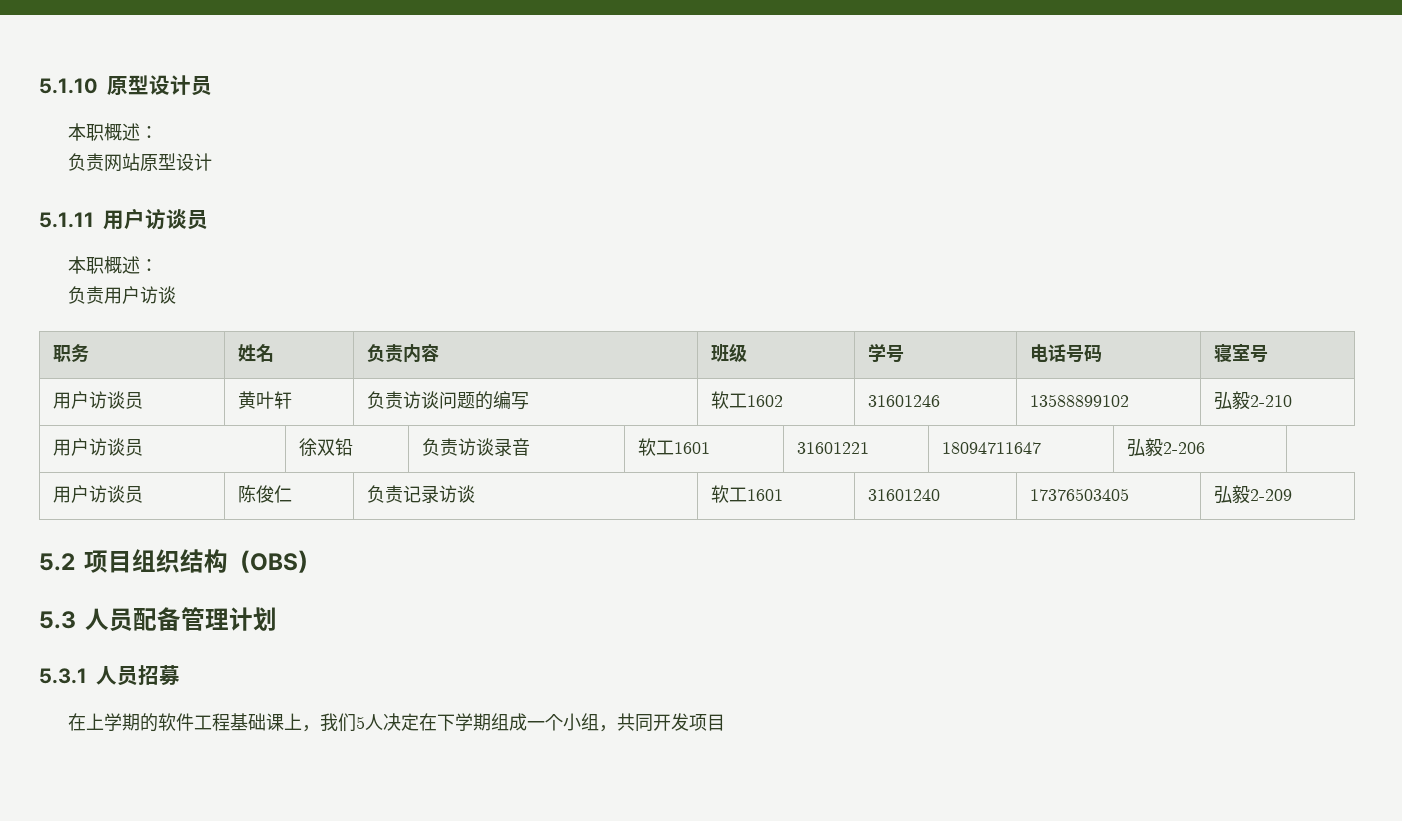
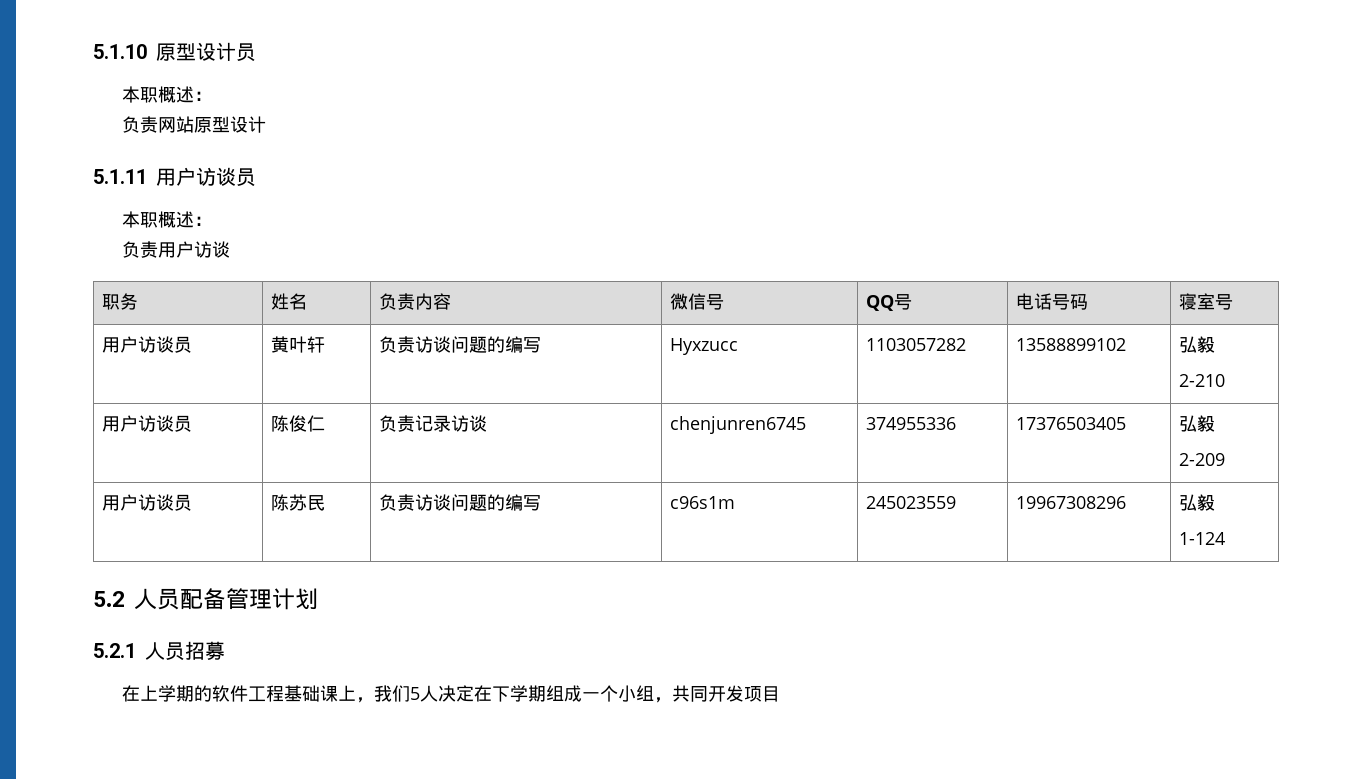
- 职务 | 姓名 | 负责内容 | 班级 | 学号 | 电话号码 | 寝室号
+ 职务 | 姓名 | 负责内容 | 微信号 | QQ号 | 电话号码 | 寝室号
- 用户访谈员 | 黄叶轩 | 负责访谈问题的编写 | 软工1602 | 31601246 | 13588899102 | 弘毅2-210
+ 用户访谈员 | 黄叶轩 | 负责访谈问题的编写 | Hyxzucc | 1103057282 | 13588899102 | 弘毅
+ 2-210
- 用户访谈员 | 徐双铅 | 负责访谈录音 | 软工1601 | 31601221 | 18094711647 | 弘毅2-206
- 用户访谈员 | 陈俊仁 | 负责记录访谈 | 软工1601 | 31601240 | 17376503405 | 弘毅2-209
+ 用户访谈员 | 陈俊仁 | 负责记录访谈 | chenjunren6745 | 374955336 | 17376503405 | 弘毅
+ 2-209
- 5.2项目组织结构（OBS）
- 5.3人员配备管理计划
+ 用户访谈员 | 陈苏民 | 负责访谈问题的编写 | c96s1m | 245023559 | 19967308296 | 弘毅
+ 1-124
+ 5.2人员配备管理计划
- 5.3.1人员招募
+ 5.2.1人员招募

